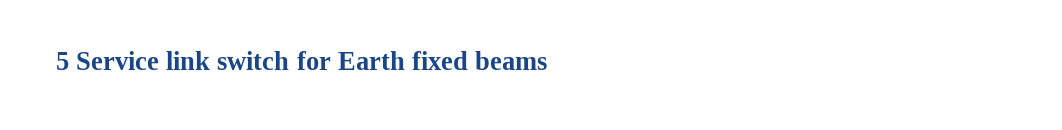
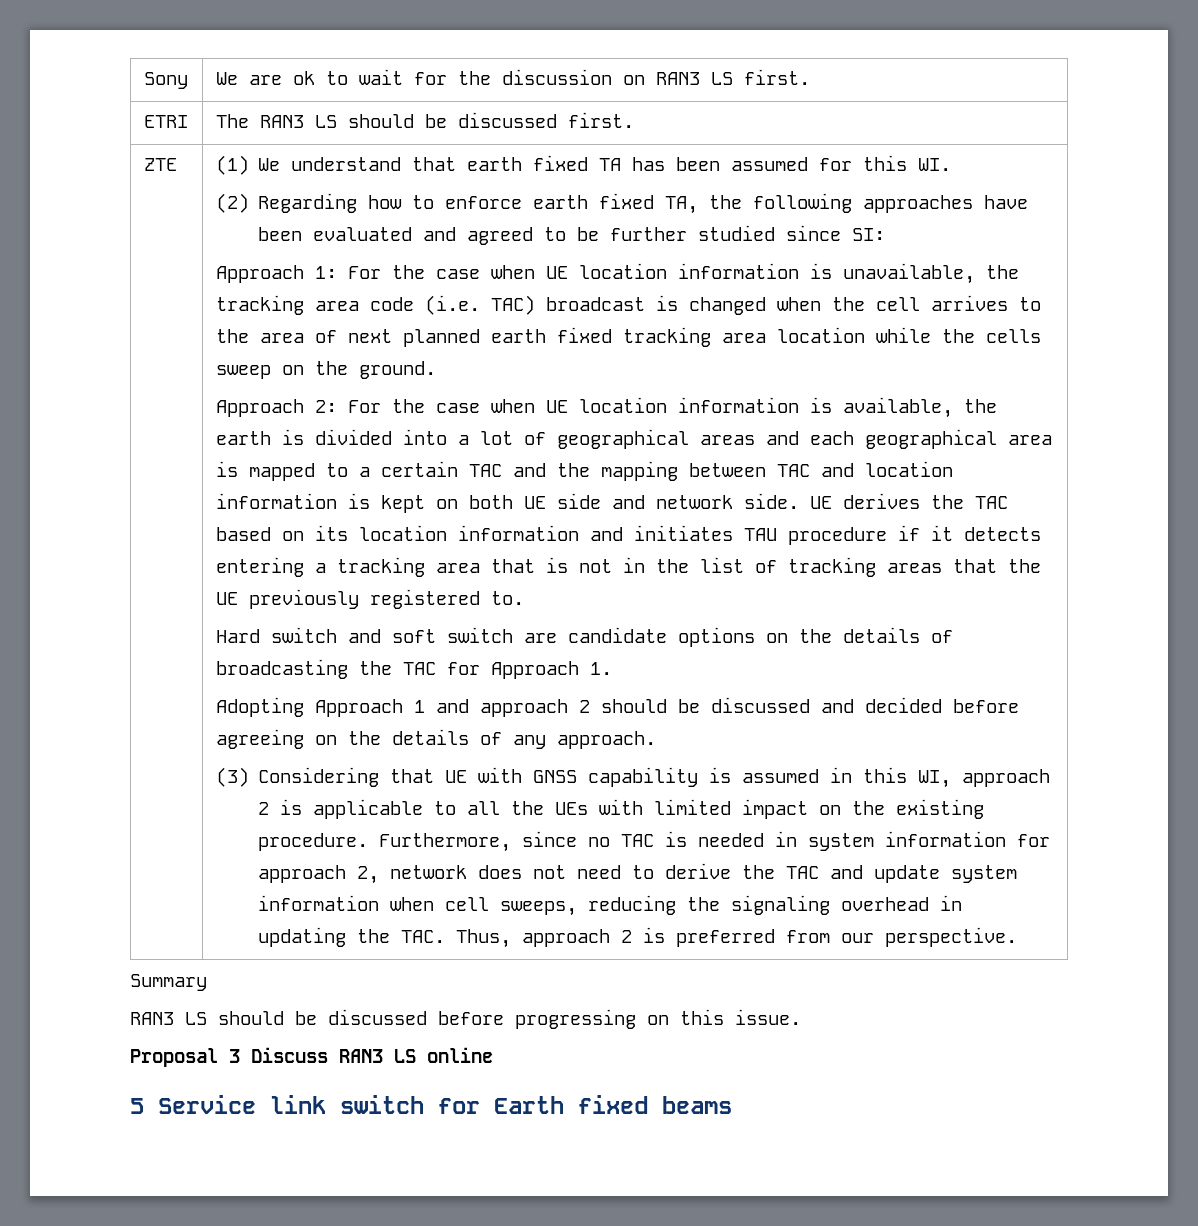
+ Sony | We are ok to wait for the discussion on RAN3 LS first.
+ ETRI | The RAN3 LS should be discussed first.
+ ZTE | (1) We understand that earth fixed TA has been assumed for this WI.
+ (2) Regarding how to enforce earth fixed TA, the following approaches have been evaluated and agreed to be further studied since SI:
+ Approach 1: For the case when UE location information is unavailable, the tracking area code (i.e. TAC) broadcast is changed when the cell arrives to the area of next planned earth fixed tracking area location while the cells sweep on the ground.
+ Approach 2: For the case when UE location information is available, the earth is divided into a lot of geographical areas and each geographical area is mapped to a certain TAC and the mapping between TAC and location information is kept on both UE side and network side. UE derives the TAC based on its location information and initiates TAU procedure if it detects entering a tracking area that is not in the list of tracking areas that the UE previously registered to.
+ Hard switch and soft switch are candidate options on the details of broadcasting the TAC for Approach 1.
+ Adopting Approach 1 and approach 2 should be discussed and decided before agreeing on the details of any approach.
+ (3) Considering that UE with GNSS capability is assumed in this WI, approach 2 is applicable to all the UEs with limited impact on the existing procedure. Furthermore, since no TAC is needed in system information for approach 2, network does not need to derive the TAC and update system information when cell sweeps, reducing the signaling overhead in updating the TAC. Thus, approach 2 is preferred from our perspective.
+ Summary
+ RAN3 LS should be discussed before progressing on this issue.
+ Proposal 3 Discuss RAN3 LS online

